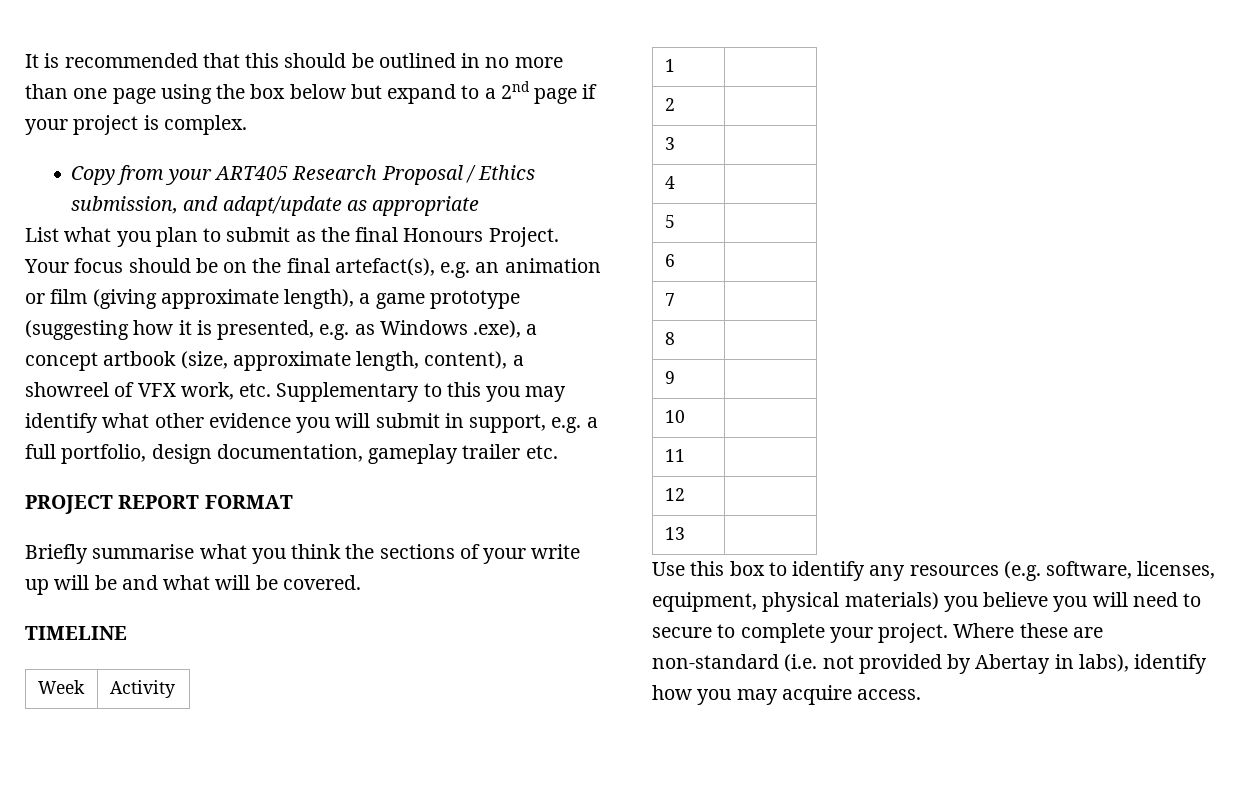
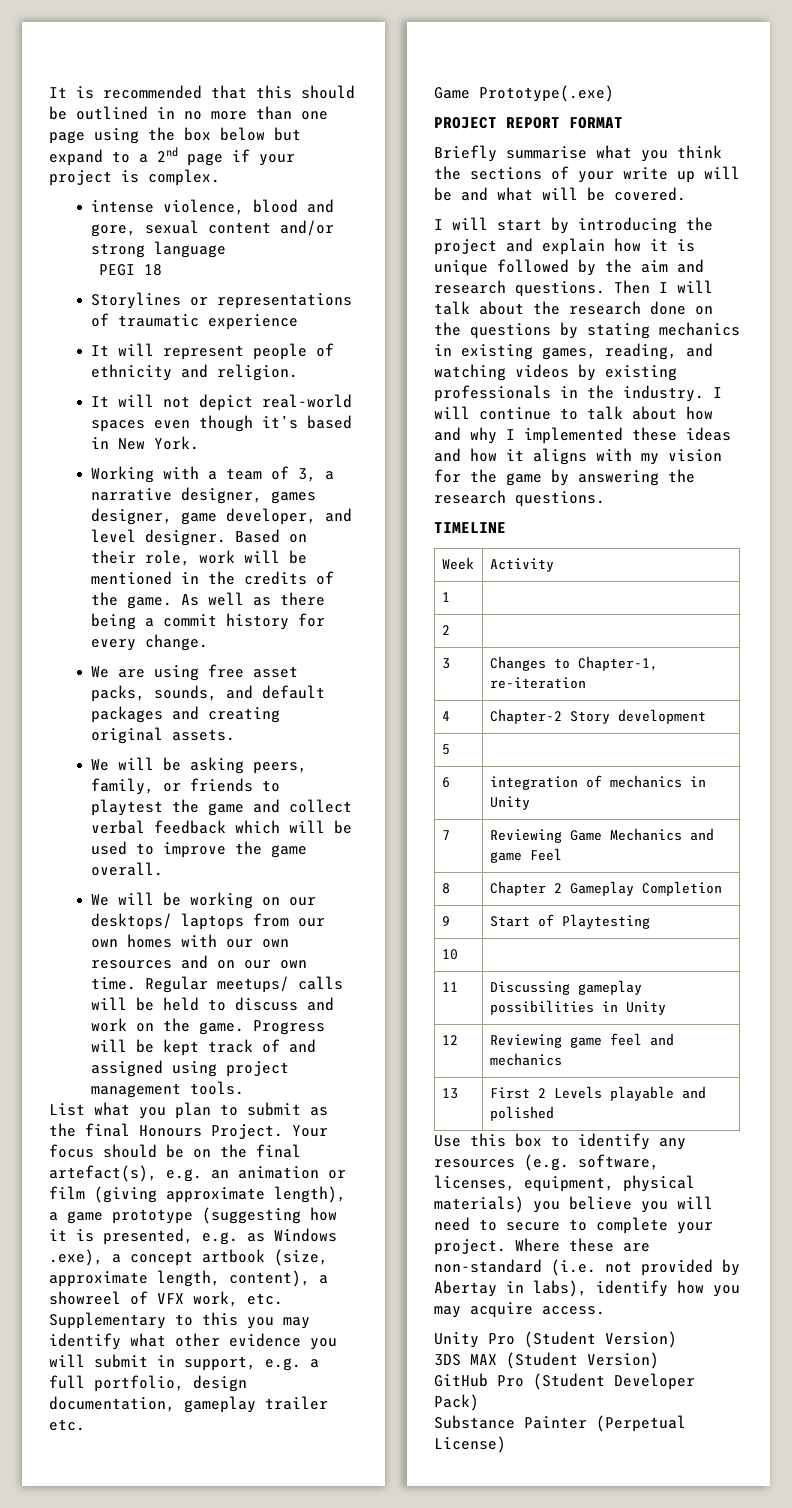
- Copy from your ART405 Research Proposal / Ethics submission, and adapt/update as appropriate
+ intense violence, blood and gore, sexual content and/or strong language
+ PEGI 18
+ Storylines or representations of traumatic experience
+ It will represent people of ethnicity and religion.
+ It will not depict real-world spaces even though it’s based in New York.
+ Working with a team of 3, a narrative designer, games designer, game developer, and level designer. Based on their role, work will be mentioned in the credits of the game. As well as there being a commit history for every change.
+ We are using free asset packs, sounds, and default packages and creating original assets.
+ We will be asking peers, family, or friends to playtest the game and collect verbal feedback which will be used to improve the game overall.
+ We will be working on our desktops/ laptops from our own homes with our own resources and on our own time. Regular meetups/ calls will be held to discuss and work on the game. Progress will be kept track of and assigned using project management tools.
+ Game Prototype(.exe)
+ I will start by introducing the project and explain how it is unique followed by the aim and research questions. Then I will talk about the research done on the questions by stating mechanics in existing games, reading, and watching videos by existing professionals in the industry. I will continue to talk about how and why I implemented these ideas and how it aligns with my vision for the game by answering the research questions.
- 3 |
- 4 |
+ 3 | Changes to Chapter-1, re-iteration
+ 4 | Chapter-2 Story development
  5 |
- 6 |
- 7 |
- 8 |
- 9 |
+ 6 | integration of mechanics in Unity
+ 7 | Reviewing Game Mechanics and game Feel
+ 8 | Chapter 2 Gameplay Completion
+ 9 | Start of Playtesting
  10 |
- 11 |
- 12 |
- 13 |
+ 11 | Discussing gameplay possibilities in Unity
+ 12 | Reviewing game feel and mechanics
+ 13 | First 2 Levels playable and polished
+ Unity Pro (Student Version)
+ 3DS MAX (Student Version)
+ GitHub Pro (Student Developer Pack)
+ Substance Painter (Perpetual License)

